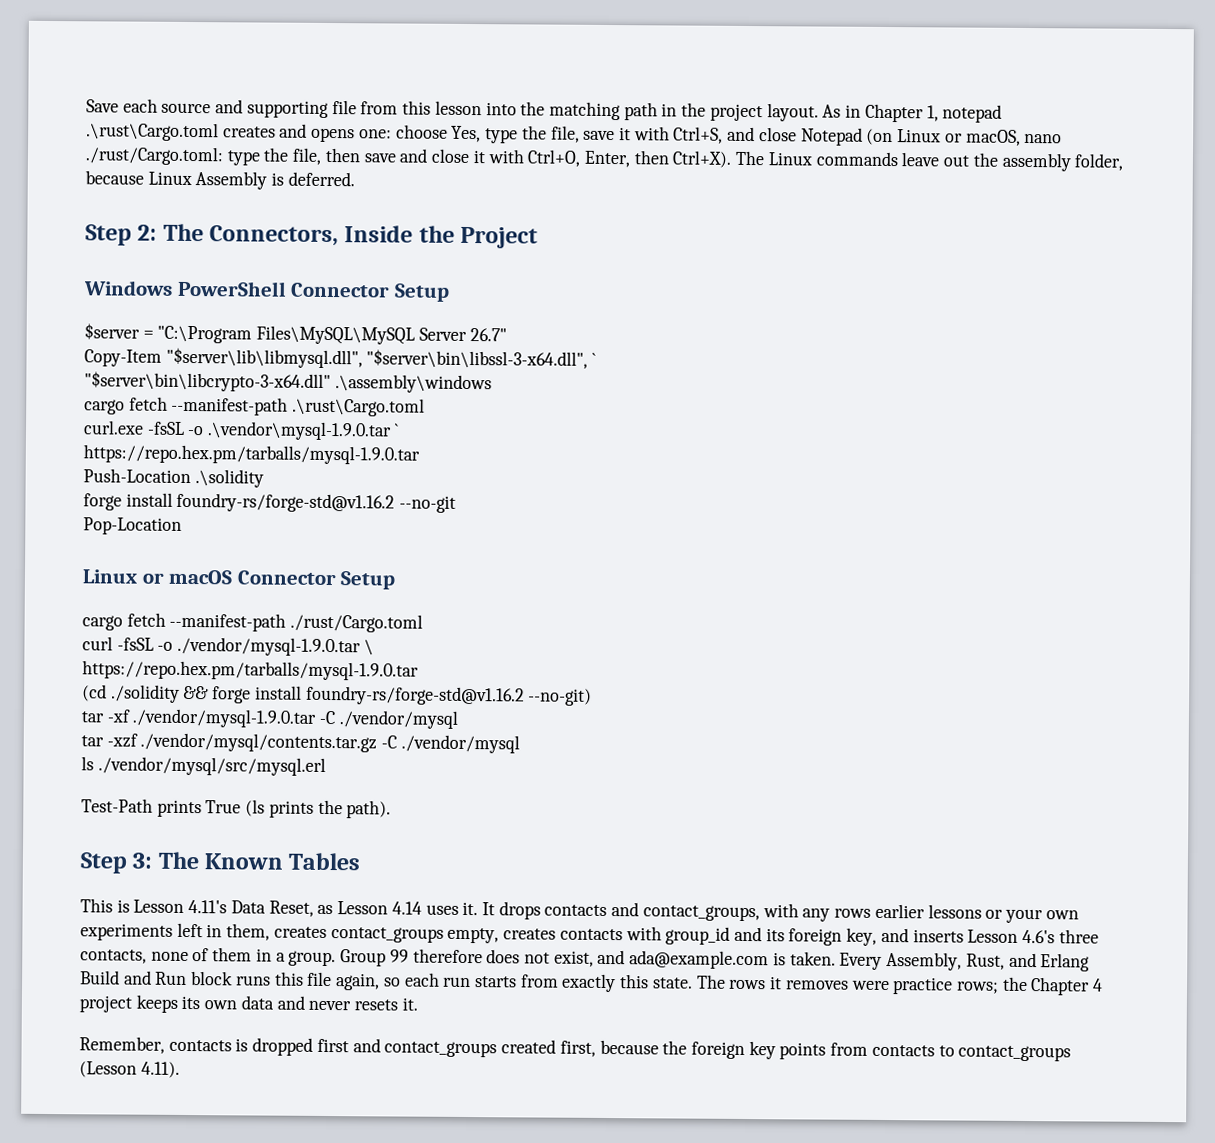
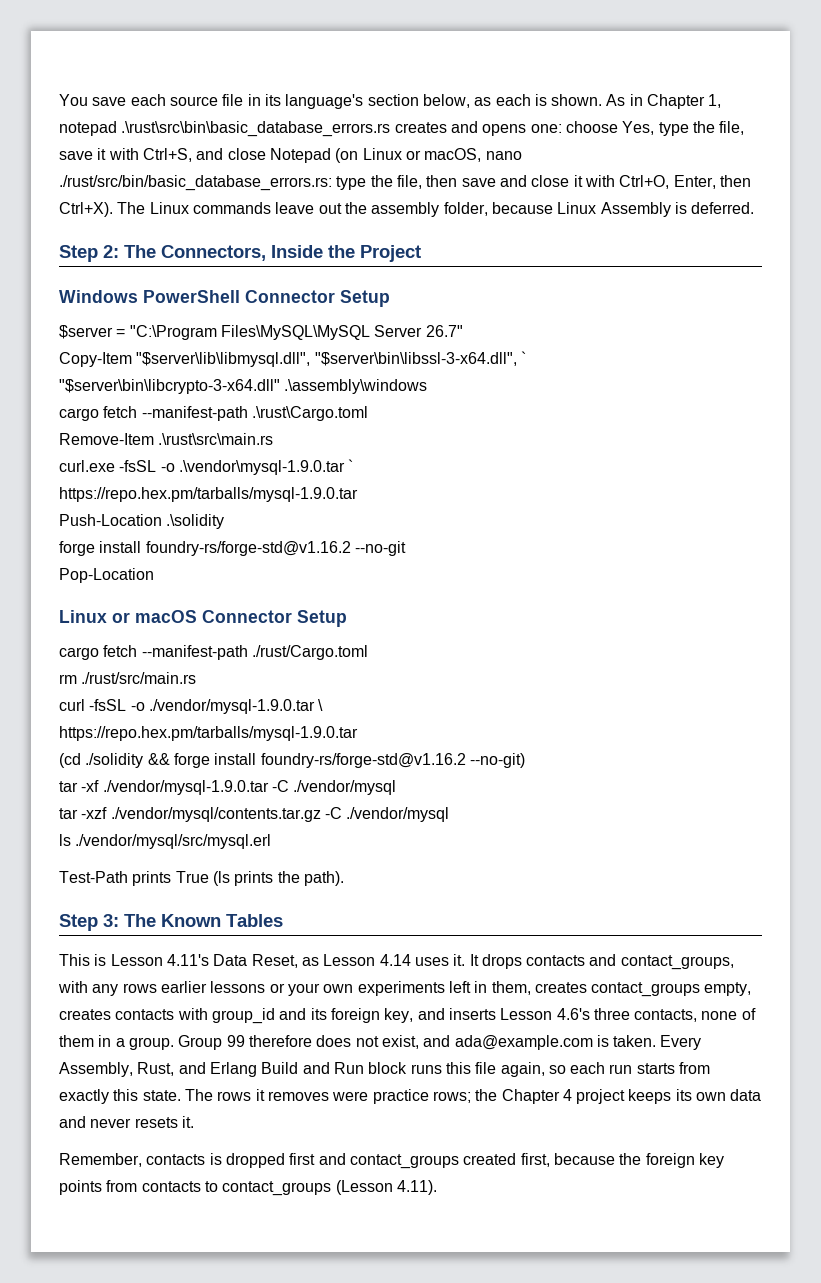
- Save each source and supporting file from this lesson into the matching path in the project layout.
+ You save each source file in its language's section below, as each is shown.
- As in Chapter 1, notepad .\rust\Cargo.toml creates and opens one: choose Yes, type the file, save it with Ctrl+S, and close Notepad (on Linux or macOS, nano ./rust/Cargo.toml: type the file, then save and close it with Ctrl+O, Enter, then Ctrl+X).
+ As in Chapter 1, notepad .\rust\src\bin\basic_database_errors.rs creates and opens one: choose Yes, type the file, save it with Ctrl+S, and close Notepad (on Linux or macOS, nano ./rust/src/bin/basic_database_errors.rs: type the file, then save and close it with Ctrl+O, Enter, then Ctrl+X).
+ Remove-Item .\rust\src\main.rs
+ rm ./rust/src/main.rs

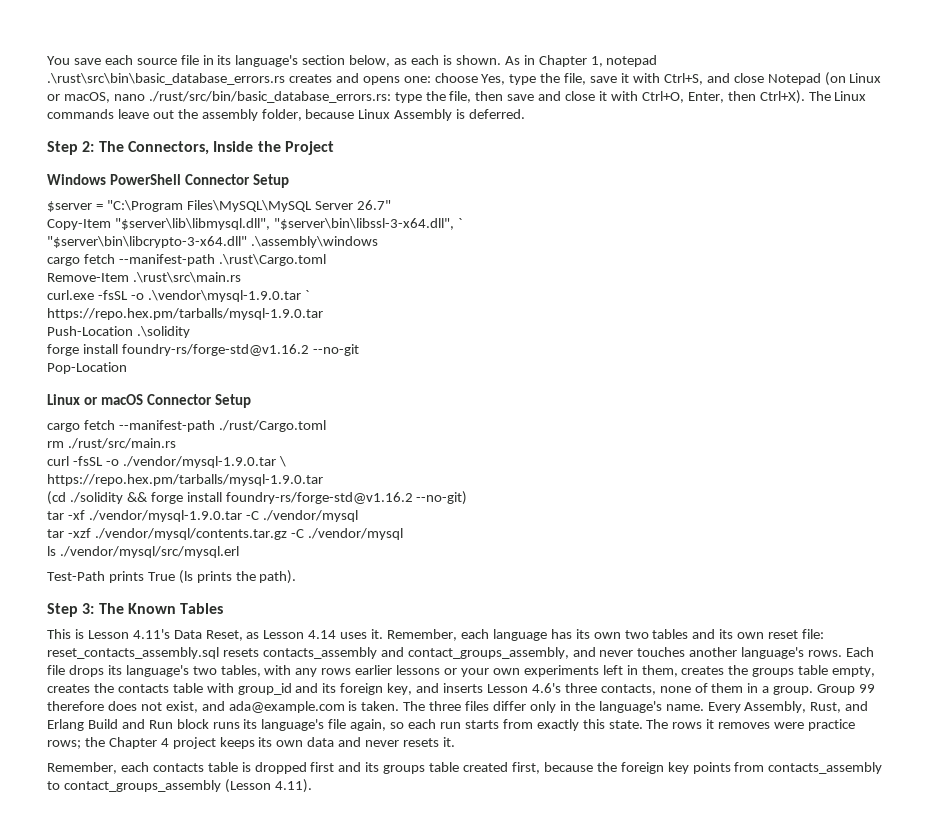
- It drops contacts and contact_groups, with any rows earlier lessons or your own experiments left in them, creates contact_groups empty, creates contacts with group_id and its foreign key, and inserts Lesson 4.6's three contacts, none of them in a group.
+ Remember, each language has its own two tables and its own reset file: reset_contacts_assembly.sql resets contacts_assembly and contact_groups_assembly, and never touches another language's rows. Each file drops its language's two tables, with any rows earlier lessons or your own experiments left in them, creates the groups table empty, creates the contacts table with group_id and its foreign key, and inserts Lesson 4.6's three contacts, none of them in a group.
+ The three files differ only in the language's name.
- Every Assembly, Rust, and Erlang Build and Run block runs this file again, so each run starts from exactly this state.
+ Every Assembly, Rust, and Erlang Build and Run block runs its language's file again, so each run starts from exactly this state.
- Remember, contacts is dropped first and contact_groups created first, because the foreign key points from contacts to contact_groups (Lesson 4.11).
+ Remember, each contacts table is dropped first and its groups table created first, because the foreign key points from contacts_assembly to contact_groups_assembly (Lesson 4.11).

